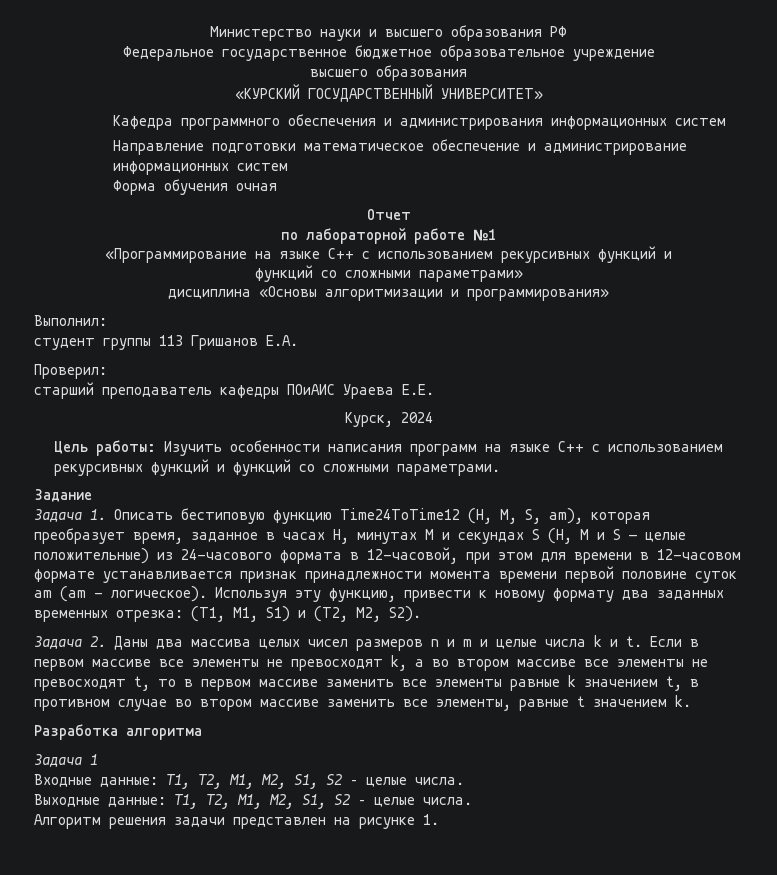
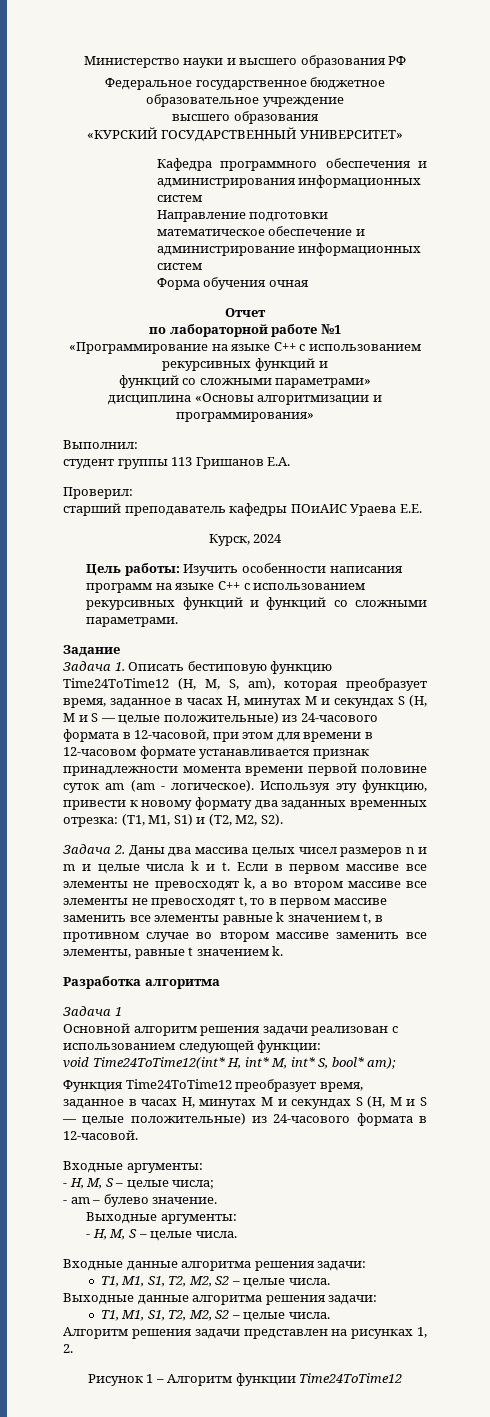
- Входные данные: T1, T2, M1, M2, S1, S2 – целые числа.
+ Основной алгоритм решения задачи реализован с использованием следующей функции:
+ void Time24ToTime12(int* H, int* M, int* S, bool* am);
+ Функция Time24ToTime12 преобразует время, заданное в часах H, минутах M и секундах S (H, M и S — целые положительные) из 24-часового формата в 12-часовой.
+ Входные аргументы:
+ - H, M, S – целые числа;
+ - аm – булево значение.
+ Выходные аргументы:
+ - H, M, S – целые числа.
+ Входные данные алгоритма решения задачи:
+ T1, M1, S1, T2, M2, S2 – целые числа.
- Выходные данные: T1, T2, M1, M2, S1, S2 – целые числа.
+ Выходные данные алгоритма решения задачи:
+ T1, M1, S1, T2, M2, S2 – целые числа.
- Алгоритм решения задачи представлен на рисунке 1.
+ Алгоритм решения задачи представлен на рисунках 1, 2.
+ Рисунок 1 – Алгоритм функции Time24ToTime12

